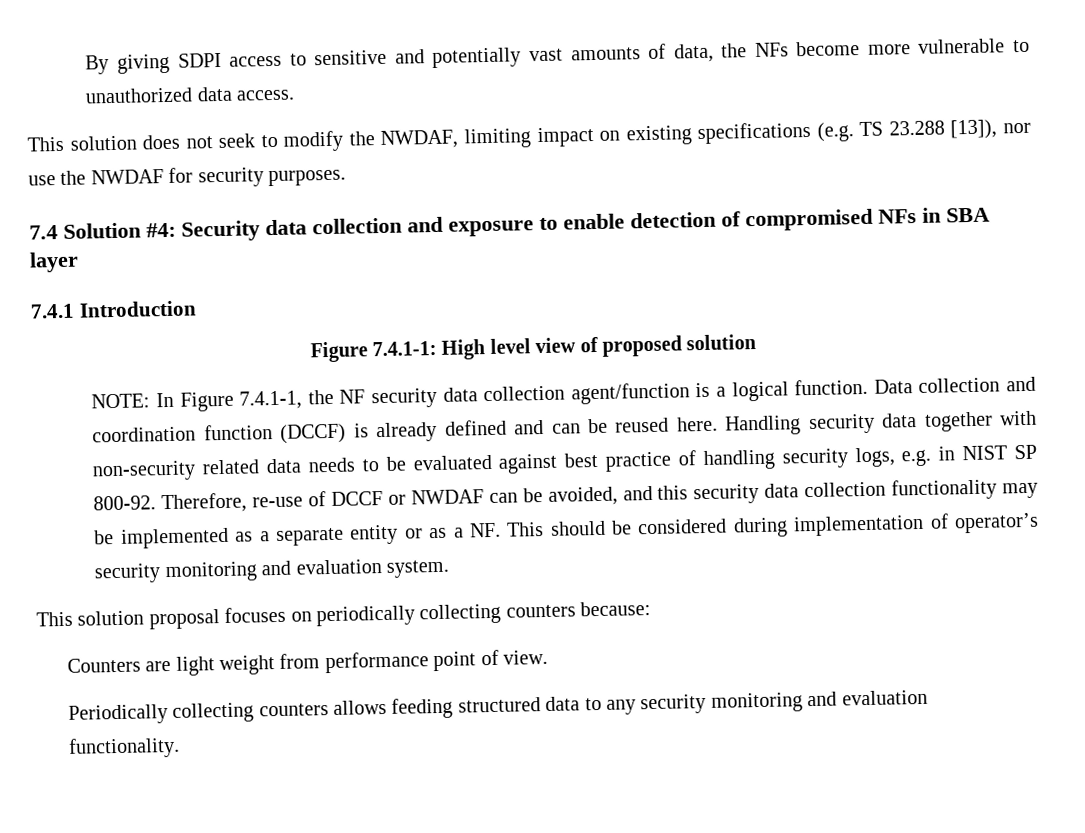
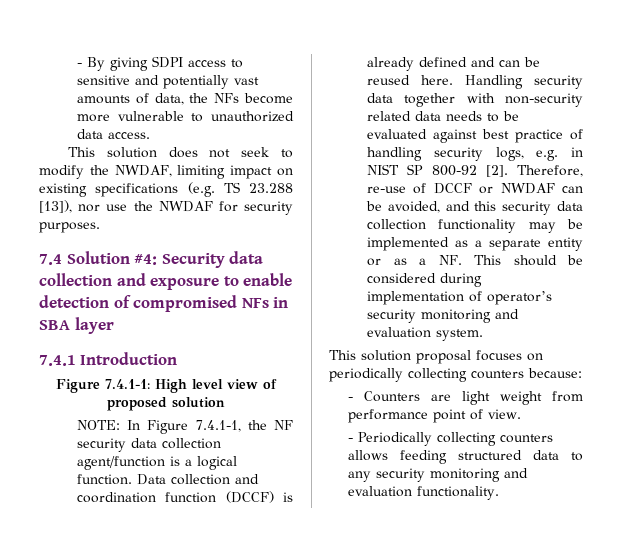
- By giving SDPI access to sensitive and potentially vast amounts of data, the NFs become more vulnerable to unauthorized data access.
+ - By giving SDPI access to sensitive and potentially vast amounts of data, the NFs become more vulnerable to unauthorized data access.
- Handling security data together with non-security related data needs to be evaluated against best practice of handling security logs, e.g. in NIST SP 800-92.
+ Handling security data together with non-security related data needs to be evaluated against best practice of handling security logs, e.g. in NIST SP 800-92 [2].
- Counters are light weight from performance point of view.
+ - Counters are light weight from performance point of view.
- Periodically collecting counters allows feeding structured data to any security monitoring and evaluation functionality.
+ - Periodically collecting counters allows feeding structured data to any security monitoring and evaluation functionality.

